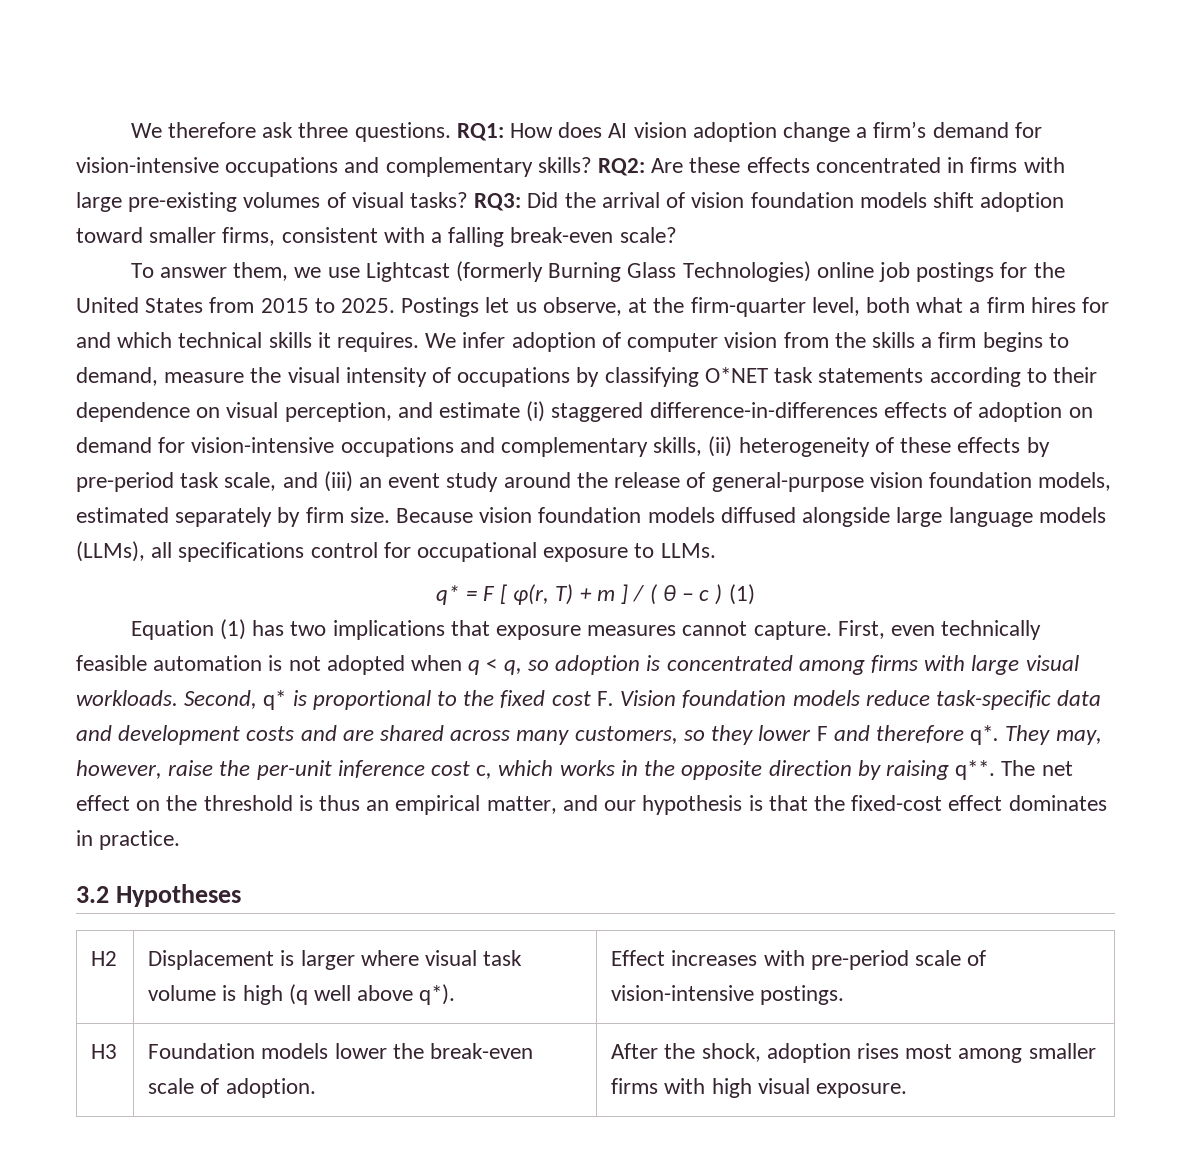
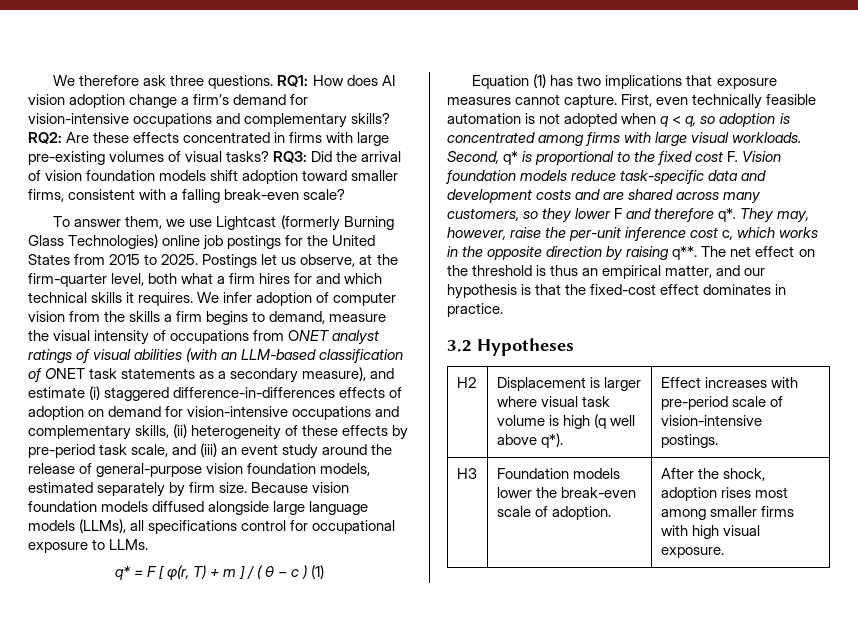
- We infer adoption of computer vision from the skills a firm begins to demand, measure the visual intensity of occupations by classifying O*NET task statements according to their dependence on visual perception, and estimate (i) staggered difference-in-differences effects of adoption on demand for vision-intensive occupations and complementary skills, (ii) heterogeneity of these effects by pre-period task scale, and (iii) an event study around the release of general-purpose vision foundation models, estimated separately by firm size.
+ We infer adoption of computer vision from the skills a firm begins to demand, measure the visual intensity of occupations from ONET analyst ratings of visual abilities (with an LLM-based classification of ONET task statements as a secondary measure), and estimate (i) staggered difference-in-differences effects of adoption on demand for vision-intensive occupations and complementary skills, (ii) heterogeneity of these effects by pre-period task scale, and (iii) an event study around the release of general-purpose vision foundation models, estimated separately by firm size.

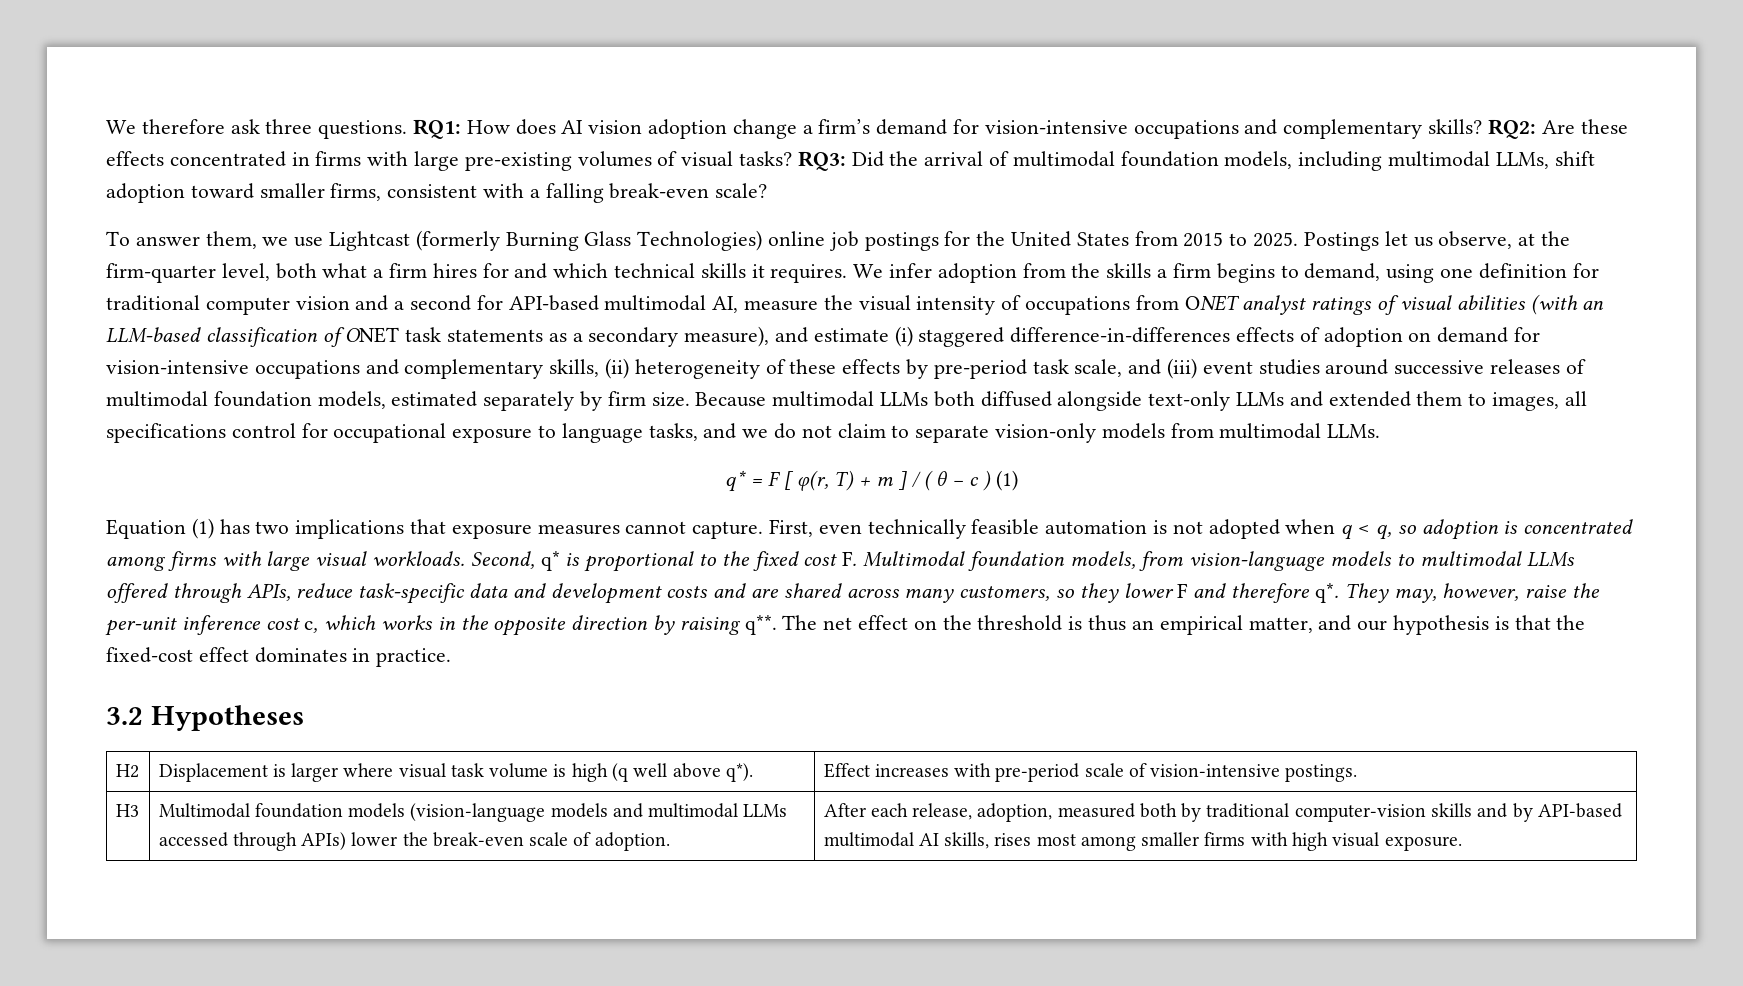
- RQ3: Did the arrival of vision foundation models shift adoption toward smaller firms, consistent with a falling break-even scale?
+ RQ3: Did the arrival of multimodal foundation models, including multimodal LLMs, shift adoption toward smaller firms, consistent with a falling break-even scale?
- We infer adoption of computer vision from the skills a firm begins to demand, measure the visual intensity of occupations from ONET analyst ratings of visual abilities (with an LLM-based classification of ONET task statements as a secondary measure), and estimate (i) staggered difference-in-differences effects of adoption on demand for vision-intensive occupations and complementary skills, (ii) heterogeneity of these effects by pre-period task scale, and (iii) an event study around the release of general-purpose vision foundation models, estimated separately by firm size.
+ We infer adoption from the skills a firm begins to demand, using one definition for traditional computer vision and a second for API-based multimodal AI, measure the visual intensity of occupations from ONET analyst ratings of visual abilities (with an LLM-based classification of ONET task statements as a secondary measure), and estimate (i) staggered difference-in-differences effects of adoption on demand for vision-intensive occupations and complementary skills, (ii) heterogeneity of these effects by pre-period task scale, and (iii) event studies around successive releases of multimodal foundation models, estimated separately by firm size.
- Because vision foundation models diffused alongside large language models (LLMs), all specifications control for occupational exposure to LLMs.
+ Because multimodal LLMs both diffused alongside text-only LLMs and extended them to images, all specifications control for occupational exposure to language tasks, and we do not claim to separate vision-only models from multimodal LLMs.
- Second, q* is proportional to the fixed cost F. Vision foundation models reduce task-specific data and development costs and are shared across many customers, so they lower F and therefore q*.
+ Second, q* is proportional to the fixed cost F. Multimodal foundation models, from vision-language models to multimodal LLMs offered through APIs, reduce task-specific data and development costs and are shared across many customers, so they lower F and therefore q*.
- Foundation models lower the break-even scale of adoption.
+ Multimodal foundation models (vision-language models and multimodal LLMs accessed through APIs) lower the break-even scale of adoption.
- After the shock, adoption rises most among smaller firms with high visual exposure.
+ After each release, adoption, measured both by traditional computer-vision skills and by API-based multimodal AI skills, rises most among smaller firms with high visual exposure.

